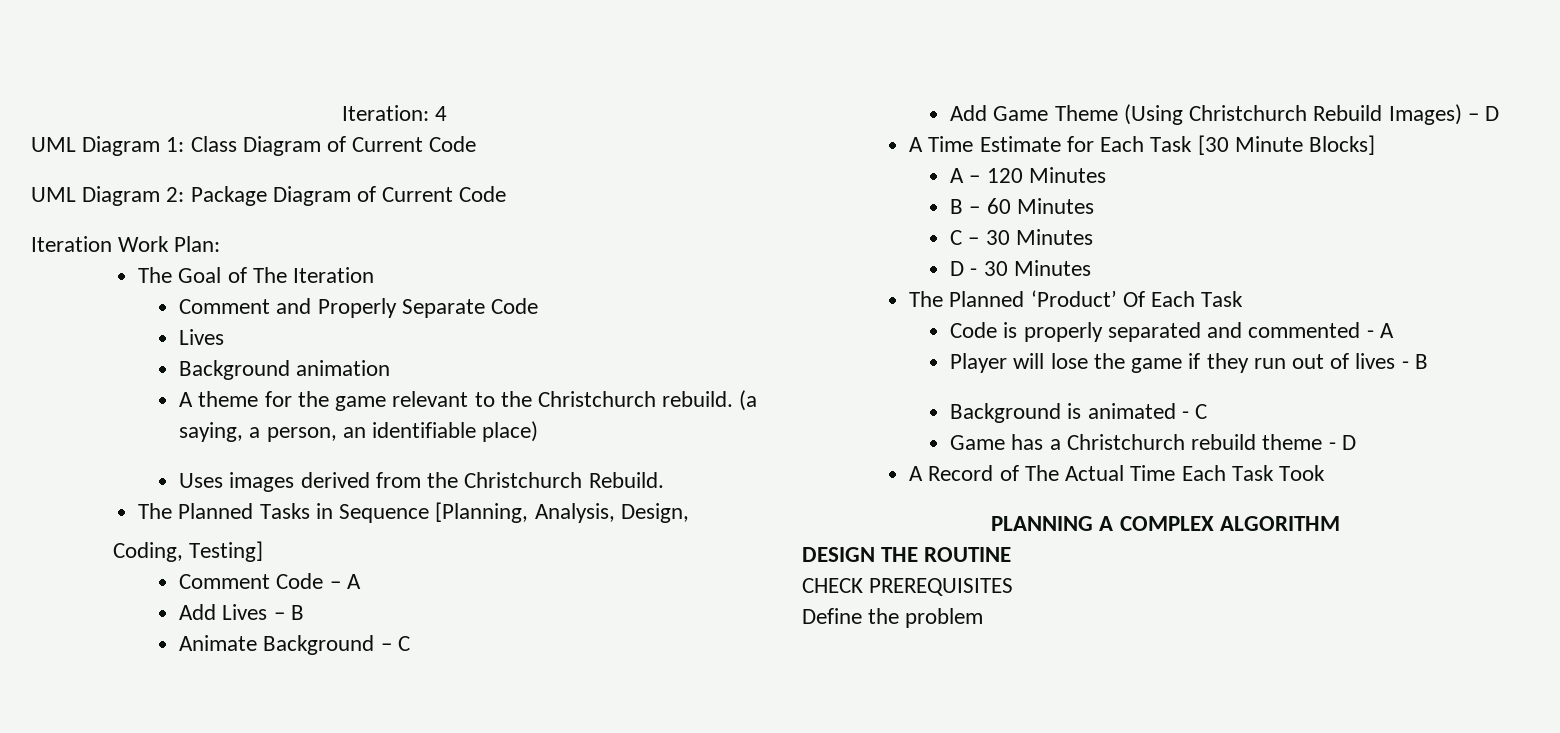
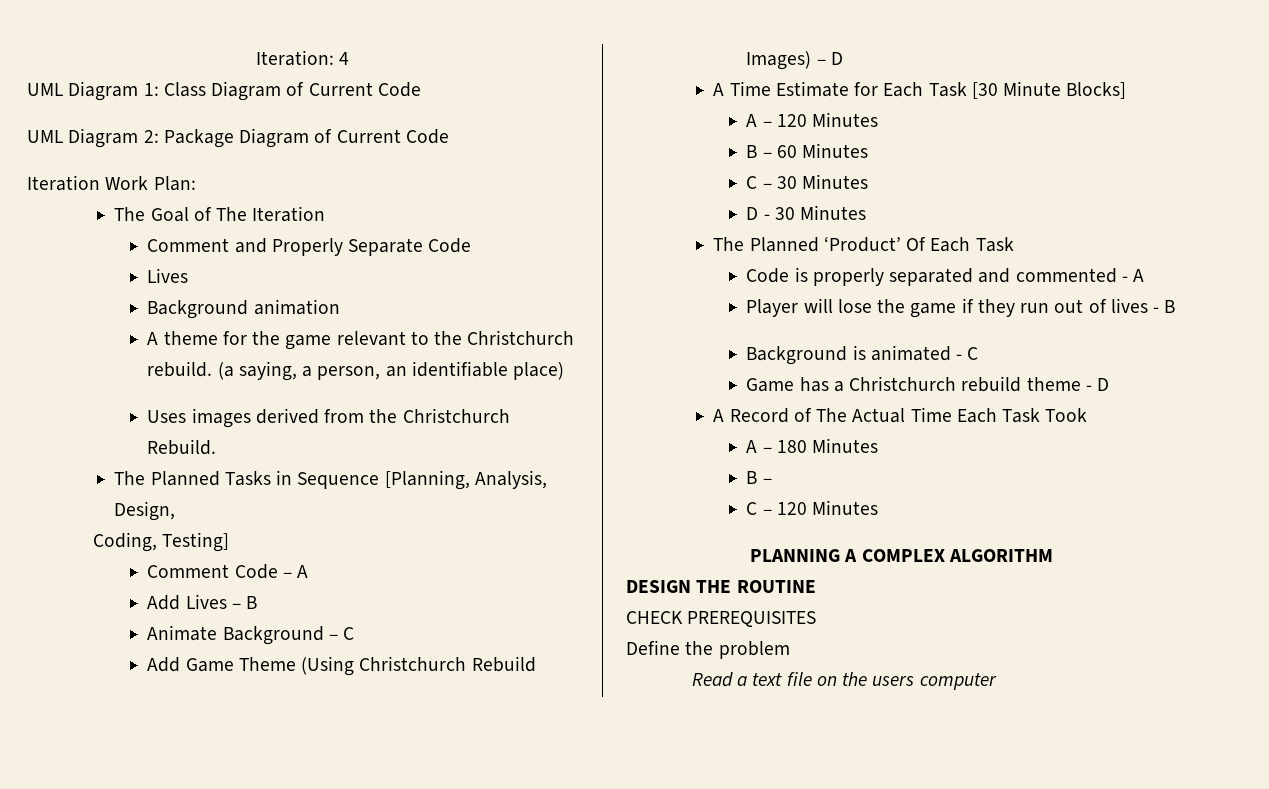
+ A – 180 Minutes
+ B –
+ C – 120 Minutes
+ Read a text file on the users computer

